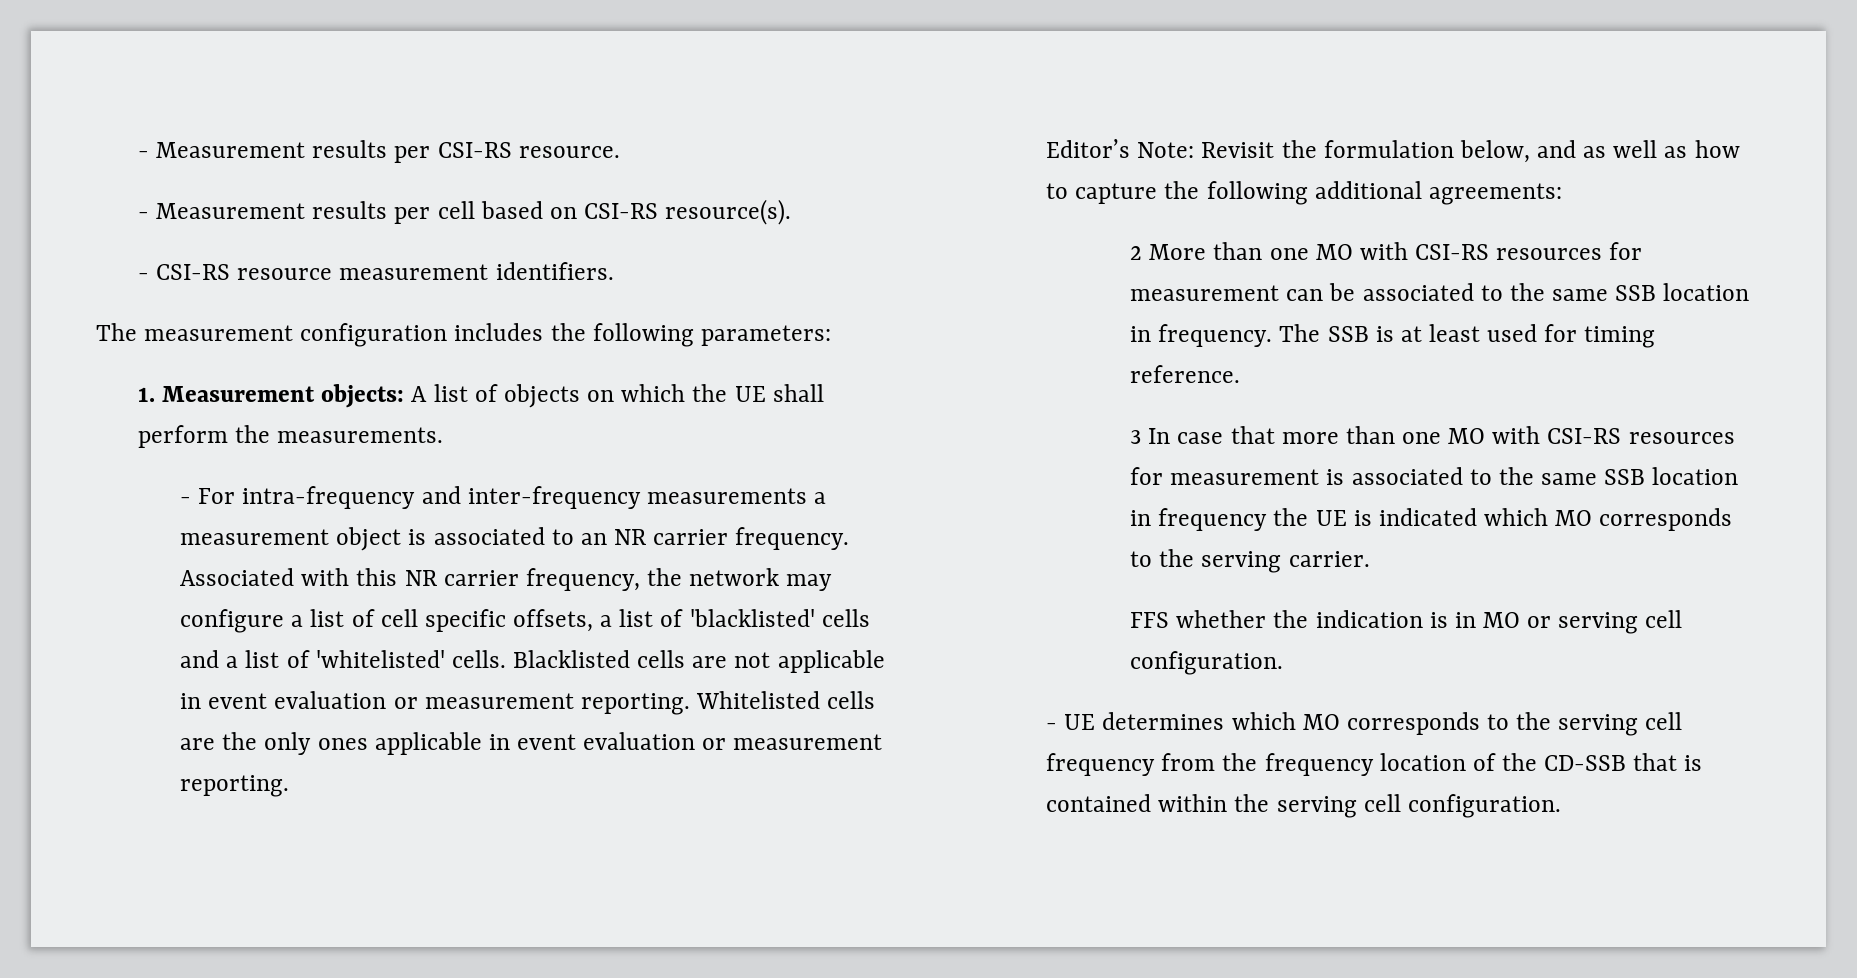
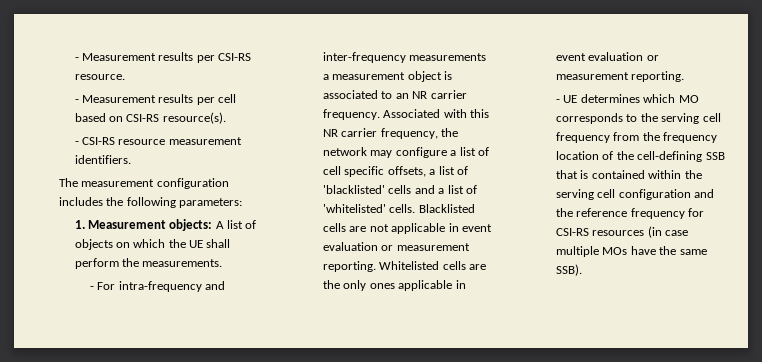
- Editor’s Note: Revisit the formulation below, and as well as how to capture the following additional agreements:
- 2 More than one MO with CSI-RS resources for measurement can be associated to the same SSB location in frequency. The SSB is at least used for timing reference.
- 3 In case that more than one MO with CSI-RS resources for measurement is associated to the same SSB location in frequency the UE is indicated which MO corresponds to the serving carrier.
- FFS whether the indication is in MO or serving cell configuration.
- - UE determines which MO corresponds to the serving cell frequency from the frequency location of the CD-SSB that is contained within the serving cell configuration.
+ - UE determines which MO corresponds to the serving cell frequency from the frequency location of the cell-defining SSB that is contained within the serving cell configuration and the reference frequency for CSI-RS resources (in case multiple MOs have the same SSB).

